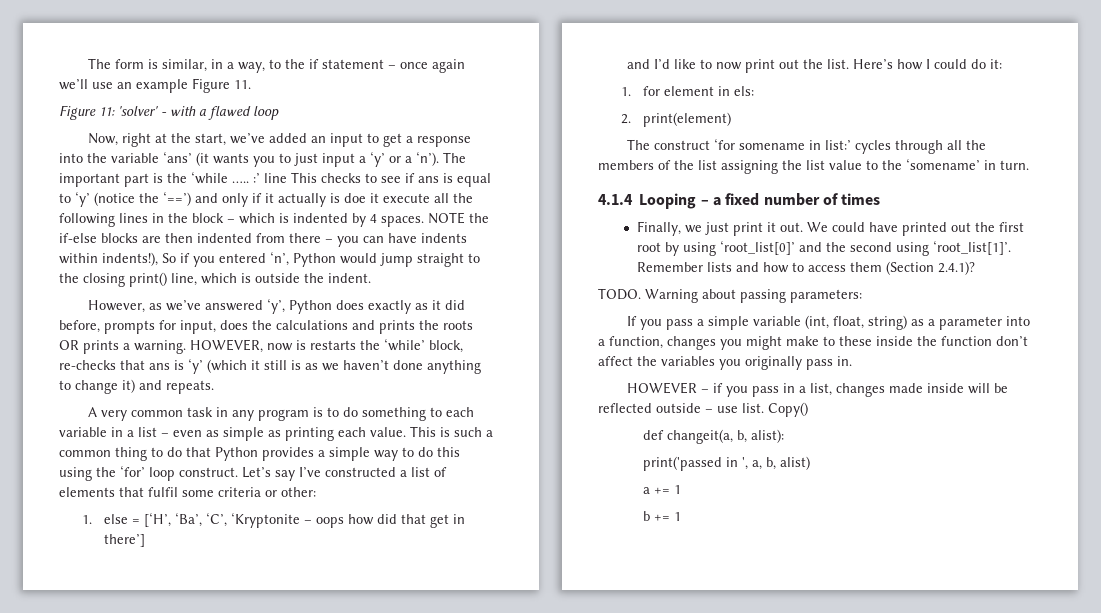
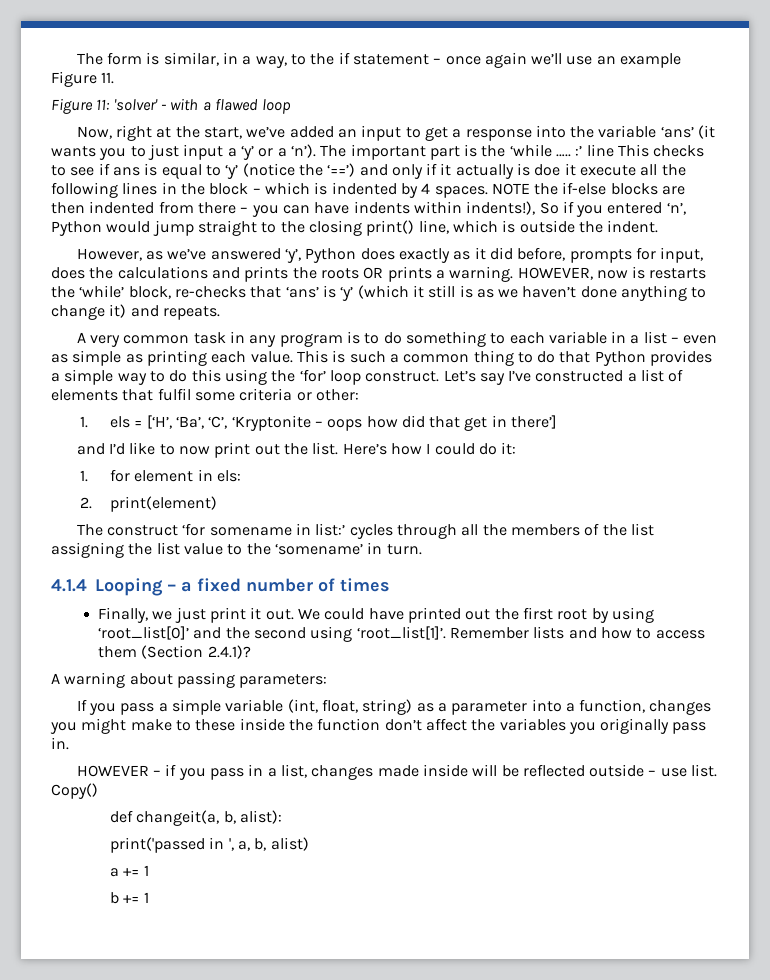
- HOWEVER, now is restarts the ‘while’ block, re-checks that ans is ‘y’ (which it still is as we haven’t done anything to change it) and repeats.
+ HOWEVER, now is restarts the ‘while’ block, re-checks that ‘ans’ is ‘y’ (which it still is as we haven’t done anything to change it) and repeats.
- 1. else = [‘H’, ‘Ba’, ‘C’, ‘Kryptonite – oops how did that get in there’]
+ 1. els = [‘H’, ‘Ba’, ‘C’, ‘Kryptonite – oops how did that get in there’]
- TODO. Warning about passing parameters:
+ A warning about passing parameters:

